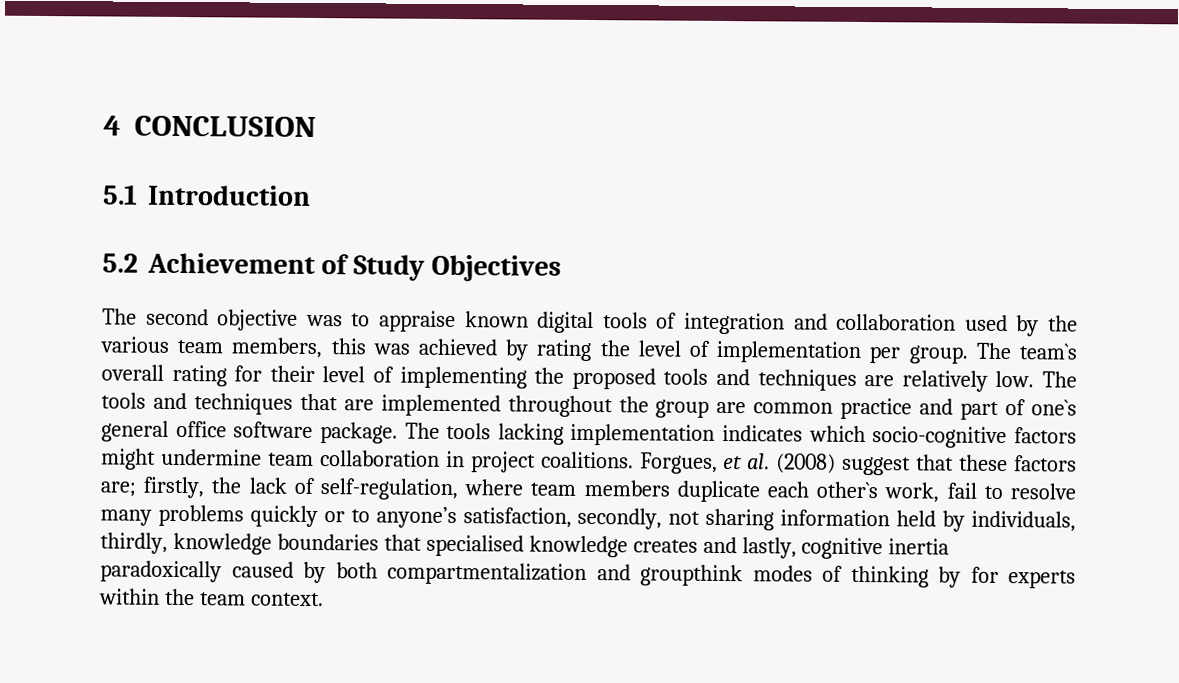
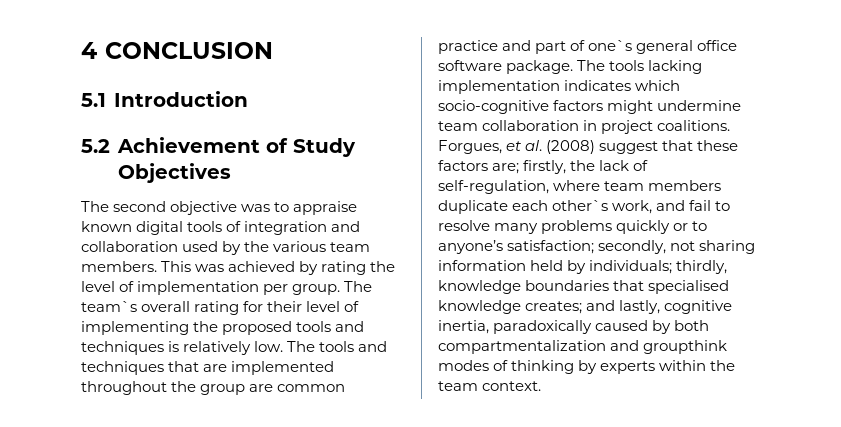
- The second objective was to appraise known digital tools of integration and collaboration used by the various team members, this was achieved by rating the level of implementation per group.
+ The second objective was to appraise known digital tools of integration and collaboration used by the various team members. This was achieved by rating the level of implementation per group.
- The team`s overall rating for their level of implementing the proposed tools and techniques are relatively low.
+ The team`s overall rating for their level of implementing the proposed tools and techniques is relatively low.
- firstly, the lack of self-regulation, where team members duplicate each other`s work, fail to resolve many problems quickly or to anyone’s satisfaction, secondly, not sharing information held by individuals, thirdly, knowledge boundaries that specialised knowledge creates and lastly, cognitive inertia paradoxically caused by both compartmentalization and groupthink modes of thinking by for experts within the team context.
+ firstly, the lack of self-regulation, where team members duplicate each other`s work, and fail to resolve many problems quickly or to anyone’s satisfaction; secondly, not sharing information held by individuals; thirdly, knowledge boundaries that specialised knowledge creates; and lastly, cognitive inertia, paradoxically caused by both compartmentalization and groupthink modes of thinking by experts within the team context.

